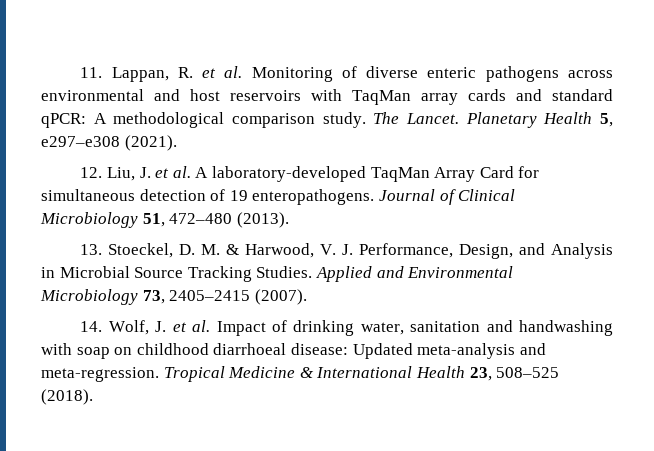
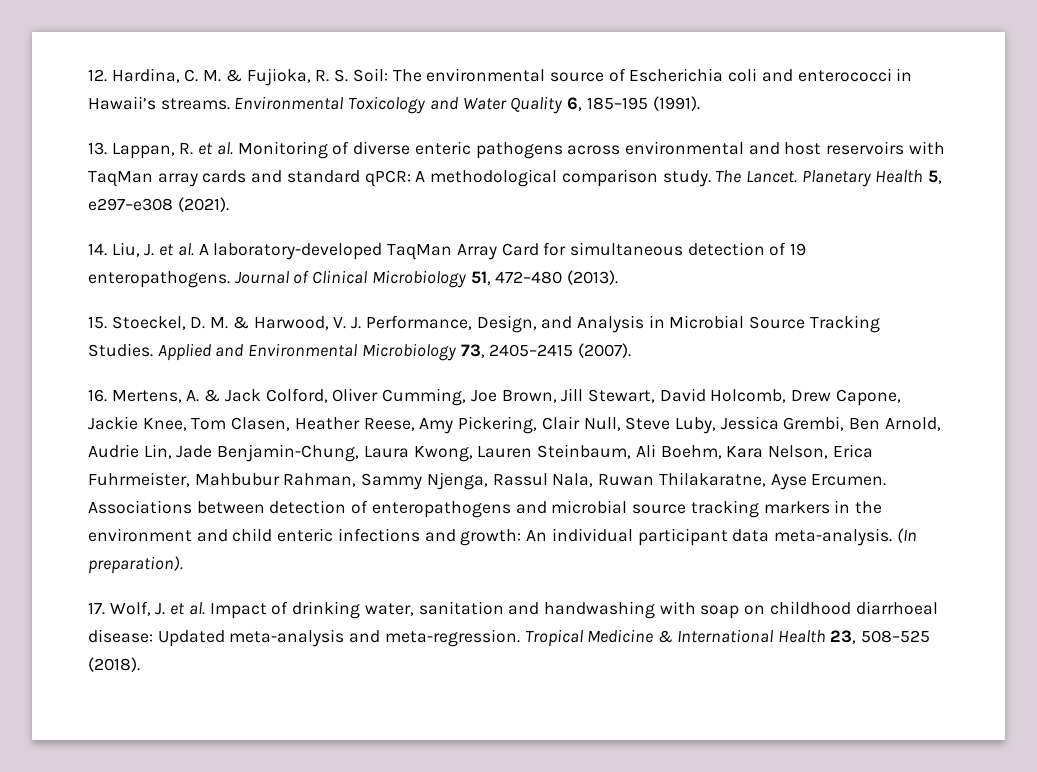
- 11. Lappan, R. et al. Monitoring of diverse enteric pathogens across environmental and host reservoirs with TaqMan array cards and standard qPCR: A methodological comparison study.
+ 12. Hardina, C. M. & Fujioka, R. S. Soil: The environmental source of Escherichia coli and enterococci in Hawaii’s streams. Environmental Toxicology and Water Quality 6, 185–195 (1991).
+ 13. Lappan, R. et al. Monitoring of diverse enteric pathogens across environmental and host reservoirs with TaqMan array cards and standard qPCR: A methodological comparison study.
- 12. Liu, J. et al. A laboratory-developed TaqMan Array Card for simultaneous detection of 19 enteropathogens.
+ 14. Liu, J. et al. A laboratory-developed TaqMan Array Card for simultaneous detection of 19 enteropathogens.
- 13. Stoeckel, D. M. & Harwood, V. J. Performance, Design, and Analysis in Microbial Source Tracking Studies.
+ 15. Stoeckel, D. M. & Harwood, V. J. Performance, Design, and Analysis in Microbial Source Tracking Studies.
- 14. Wolf, J. et al. Impact of drinking water, sanitation and handwashing with soap on childhood diarrhoeal disease: Updated meta-analysis and meta-regression.
+ 16. Mertens, A. & Jack Colford, Oliver Cumming, Joe Brown, Jill Stewart, David Holcomb, Drew Capone, Jackie Knee, Tom Clasen, Heather Reese, Amy Pickering, Clair Null, Steve Luby, Jessica Grembi, Ben Arnold, Audrie Lin, Jade Benjamin-Chung, Laura Kwong, Lauren Steinbaum, Ali Boehm, Kara Nelson, Erica Fuhrmeister, Mahbubur Rahman, Sammy Njenga, Rassul Nala, Ruwan Thilakaratne, Ayse Ercumen. Associations between detection of enteropathogens and microbial source tracking markers in the environment and child enteric infections and growth: An individual participant data meta-analysis. (In preparation).
+ 17. Wolf, J. et al. Impact of drinking water, sanitation and handwashing with soap on childhood diarrhoeal disease: Updated meta-analysis and meta-regression.

